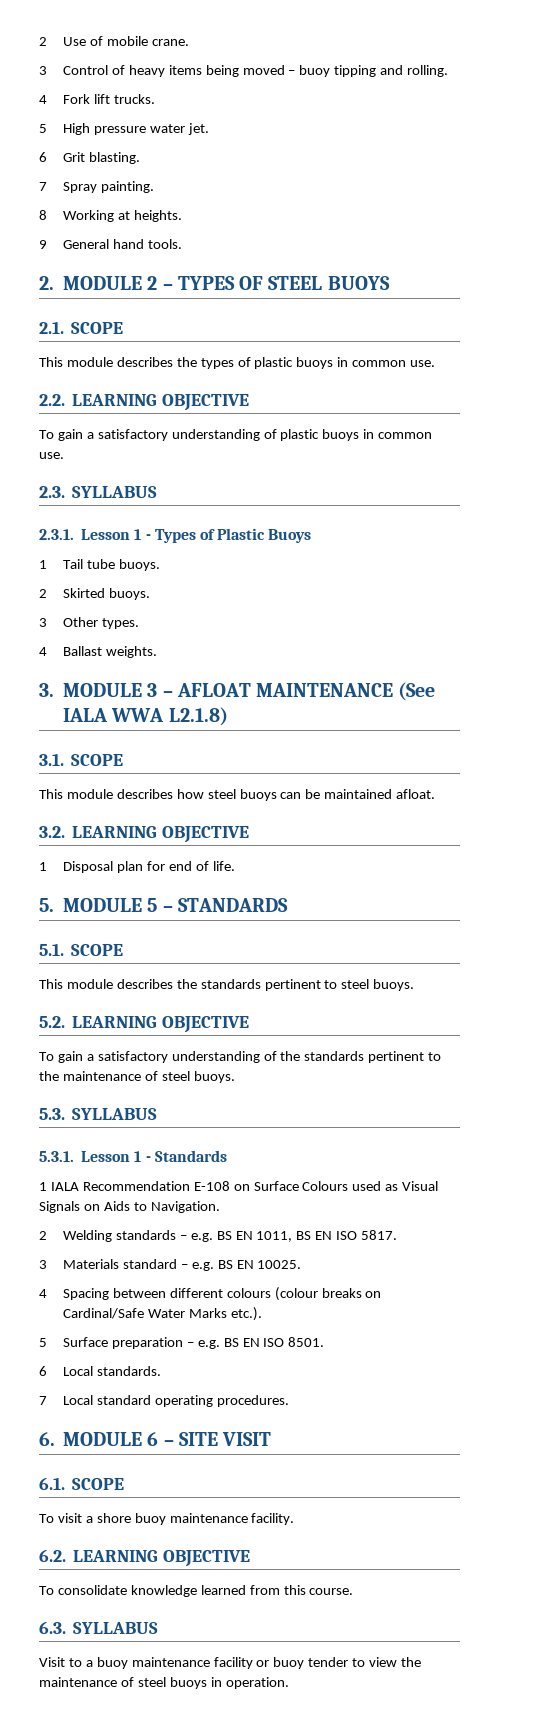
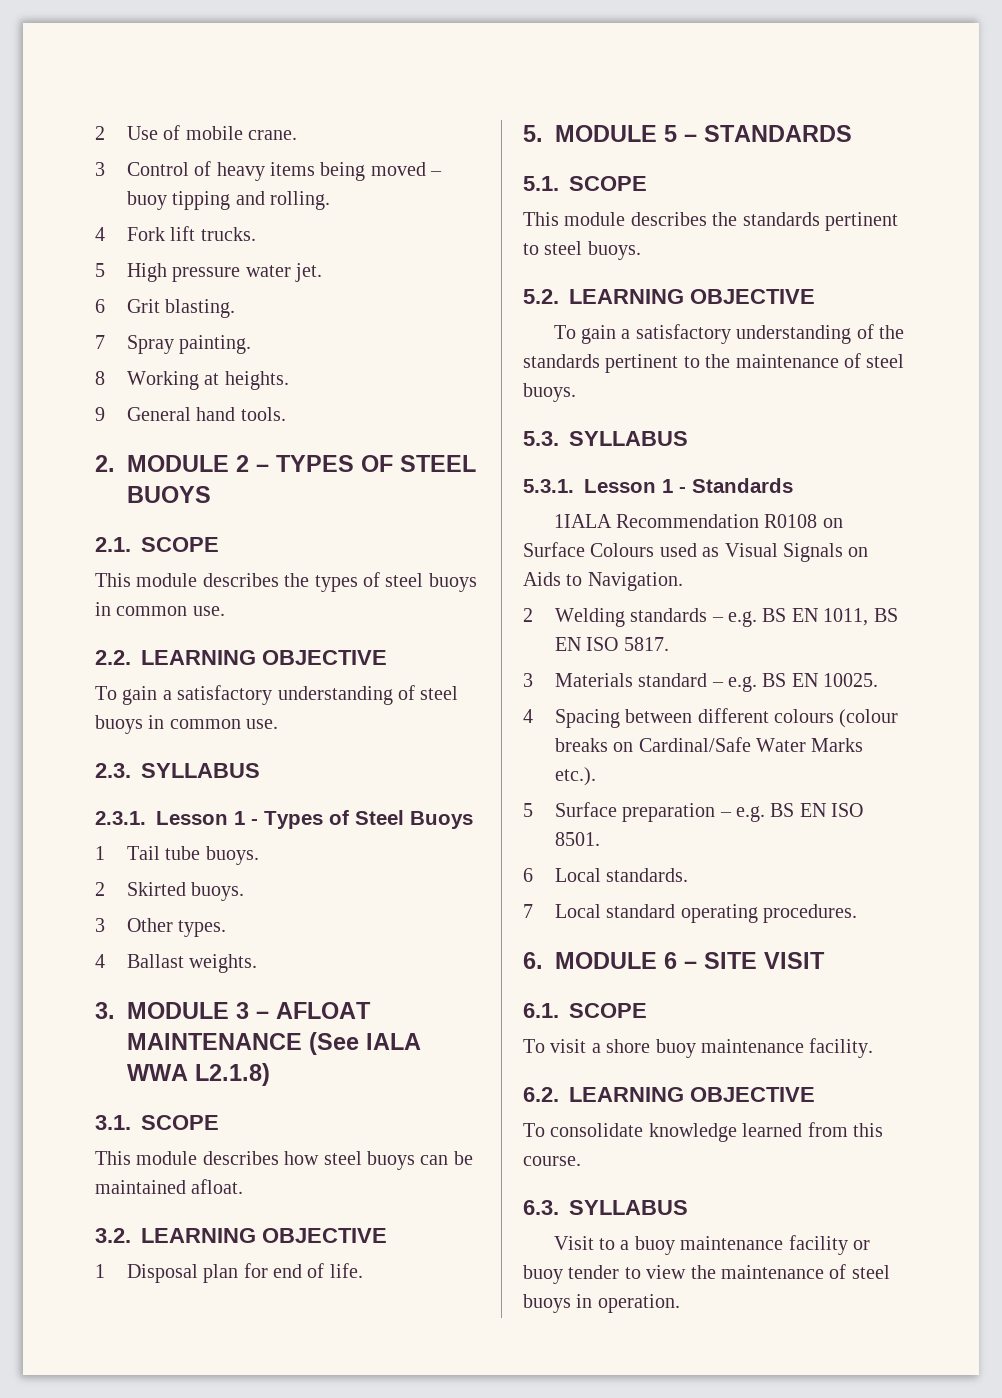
- This module describes the types of plastic buoys in common use.
+ This module describes the types of steel buoys in common use.
- To gain a satisfactory understanding of plastic buoys in common use.
+ To gain a satisfactory understanding of steel buoys in common use.
- 2.3.1. Lesson 1 - Types of Plastic Buoys
+ 2.3.1. Lesson 1 - Types of Steel Buoys
- 1 IALA Recommendation E-108 on Surface Colours used as Visual Signals on Aids to Navigation.
+ 1IALA Recommendation R0108 on Surface Colours used as Visual Signals on Aids to Navigation.

